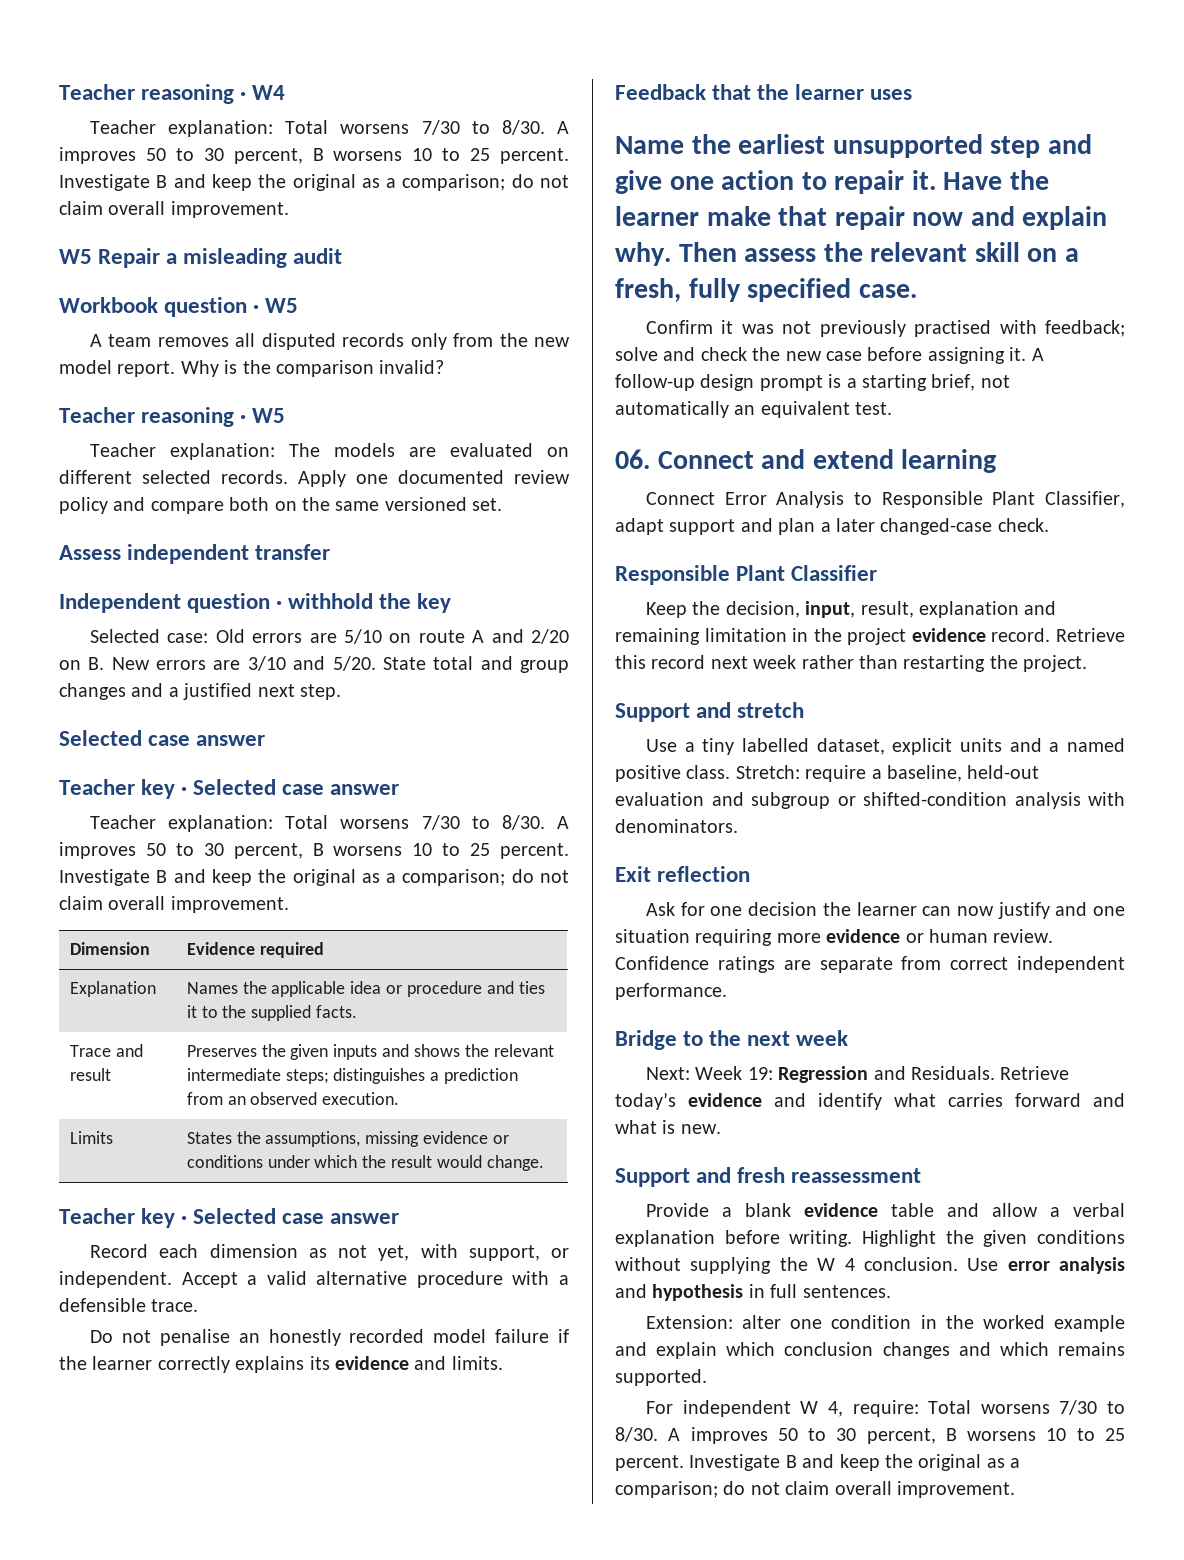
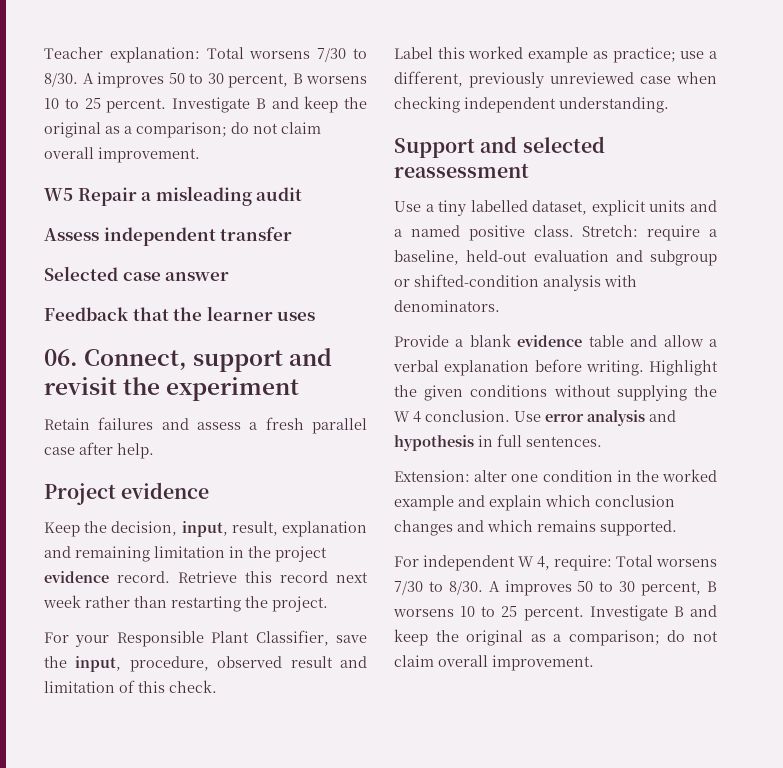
- Teacher reasoning · W4
- Workbook question · W5
- A team removes all disputed records only from the new model report. Why is the comparison invalid?
- Teacher reasoning · W5
- Teacher explanation: The models are evaluated on different selected records. Apply one documented review policy and compare both on the same versioned set.
  Assess independent transfer
- Independent question · withhold the key
- Selected case: Old errors are 5/10 on route A and 2/20 on B. New errors are 3/10 and 5/20. State total and group changes and a justified next step.
  Selected case answer
- Teacher key · Selected case answer
- Teacher explanation: Total worsens 7/30 to 8/30. A improves 50 to 30 percent, B worsens 10 to 25 percent. Investigate B and keep the original as a comparison; do not claim overall improvement.
- Dimension | Evidence required
- Explanation | Names the applicable idea or procedure and ties it to the supplied facts.
- Trace and result | Preserves the given inputs and shows the relevant intermediate steps; distinguishes a prediction from an observed execution.
- Limits | States the assumptions, missing evidence or conditions under which the result would change.
- Teacher key · Selected case answer
- Record each dimension as not yet, with support, or independent. Accept a valid alternative procedure with a defensible trace.
- Do not penalise an honestly recorded model failure if the learner correctly explains its evidence and limits.
- Name the earliest unsupported step and give one action to repair it. Have the learner make that repair now and explain why. Then assess the relevant skill on a fresh, fully specified case.
- Confirm it was not previously practised with feedback; solve and check the new case before assigning it. A follow-up design prompt is a starting brief, not automatically an equivalent test.
- 06. Connect and extend learning
- Connect Error Analysis to Responsible Plant Classifier, adapt support and plan a later changed-case check.
- Responsible Plant Classifier
+ 06. Connect, support and revisit the experiment
+ Retain failures and assess a fresh parallel case after help.
+ Project evidence
- Support and stretch
+ For your Responsible Plant Classifier, save the input, procedure, observed result and limitation of this check.
+ Label this worked example as practice; use a different, previously unreviewed case when checking independent understanding.
+ Support and selected reassessment
- Exit reflection
- Ask for one decision the learner can now justify and one situation requiring more evidence or human review. Confidence ratings are separate from correct independent performance.
- Bridge to the next week
- Next: Week 19: Regression and Residuals. Retrieve today’s evidence and identify what carries forward and what is new.
- Support and fresh reassessment

